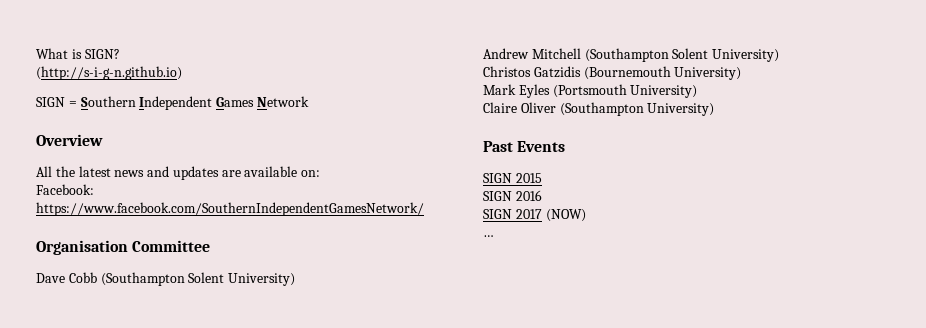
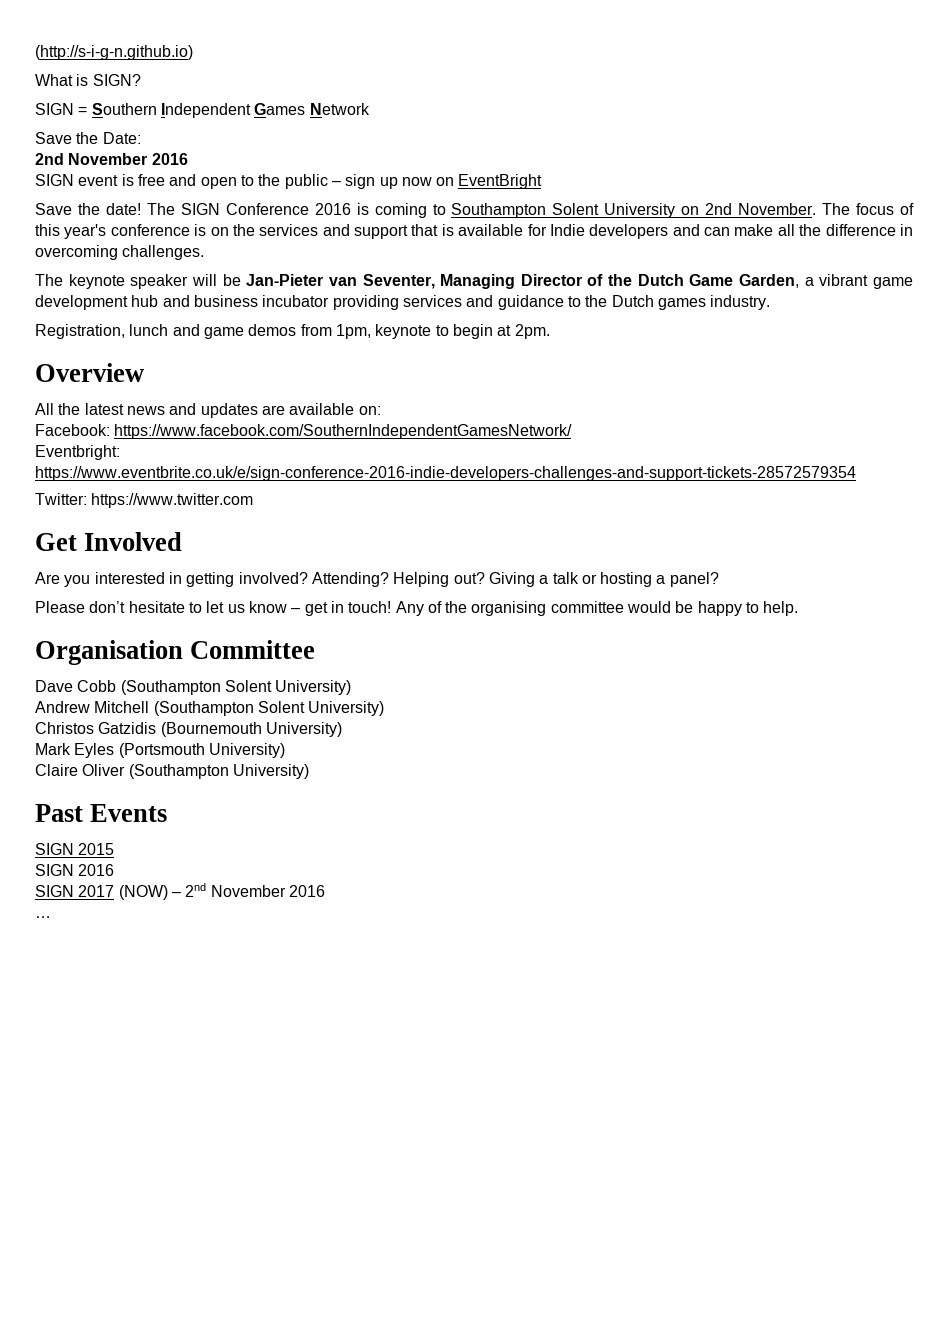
+ (http://s-i-g-n.github.io)
- (http://s-i-g-n.github.io)
+ Save the Date:
+ 2nd November 2016
+ SIGN event is free and open to the public – sign up now on EventBright
+ Save the date! The SIGN Conference 2016 is coming to Southampton Solent University on 2nd November. The focus of this year's conference is on the services and support that is available for Indie developers and can make all the difference in overcoming challenges.
+ The keynote speaker will be Jan-Pieter van Seventer, Managing Director of the Dutch Game Garden, a vibrant game development hub and business incubator providing services and guidance to the Dutch games industry.
+ Registration, lunch and game demos from 1pm, keynote to begin at 2pm.
+ Eventbright: https://www.eventbrite.co.uk/e/sign-conference-2016-indie-developers-challenges-and-support-tickets-28572579354
+ Twitter: https://www.twitter.com
+ Get Involved
+ Are you interested in getting involved? Attending? Helping out? Giving a talk or hosting a panel?
+ Please don’t hesitate to let us know – get in touch! Any of the organising committee would be happy to help.
- SIGN 2017 (NOW)
+ SIGN 2017 (NOW) – 2nd November 2016

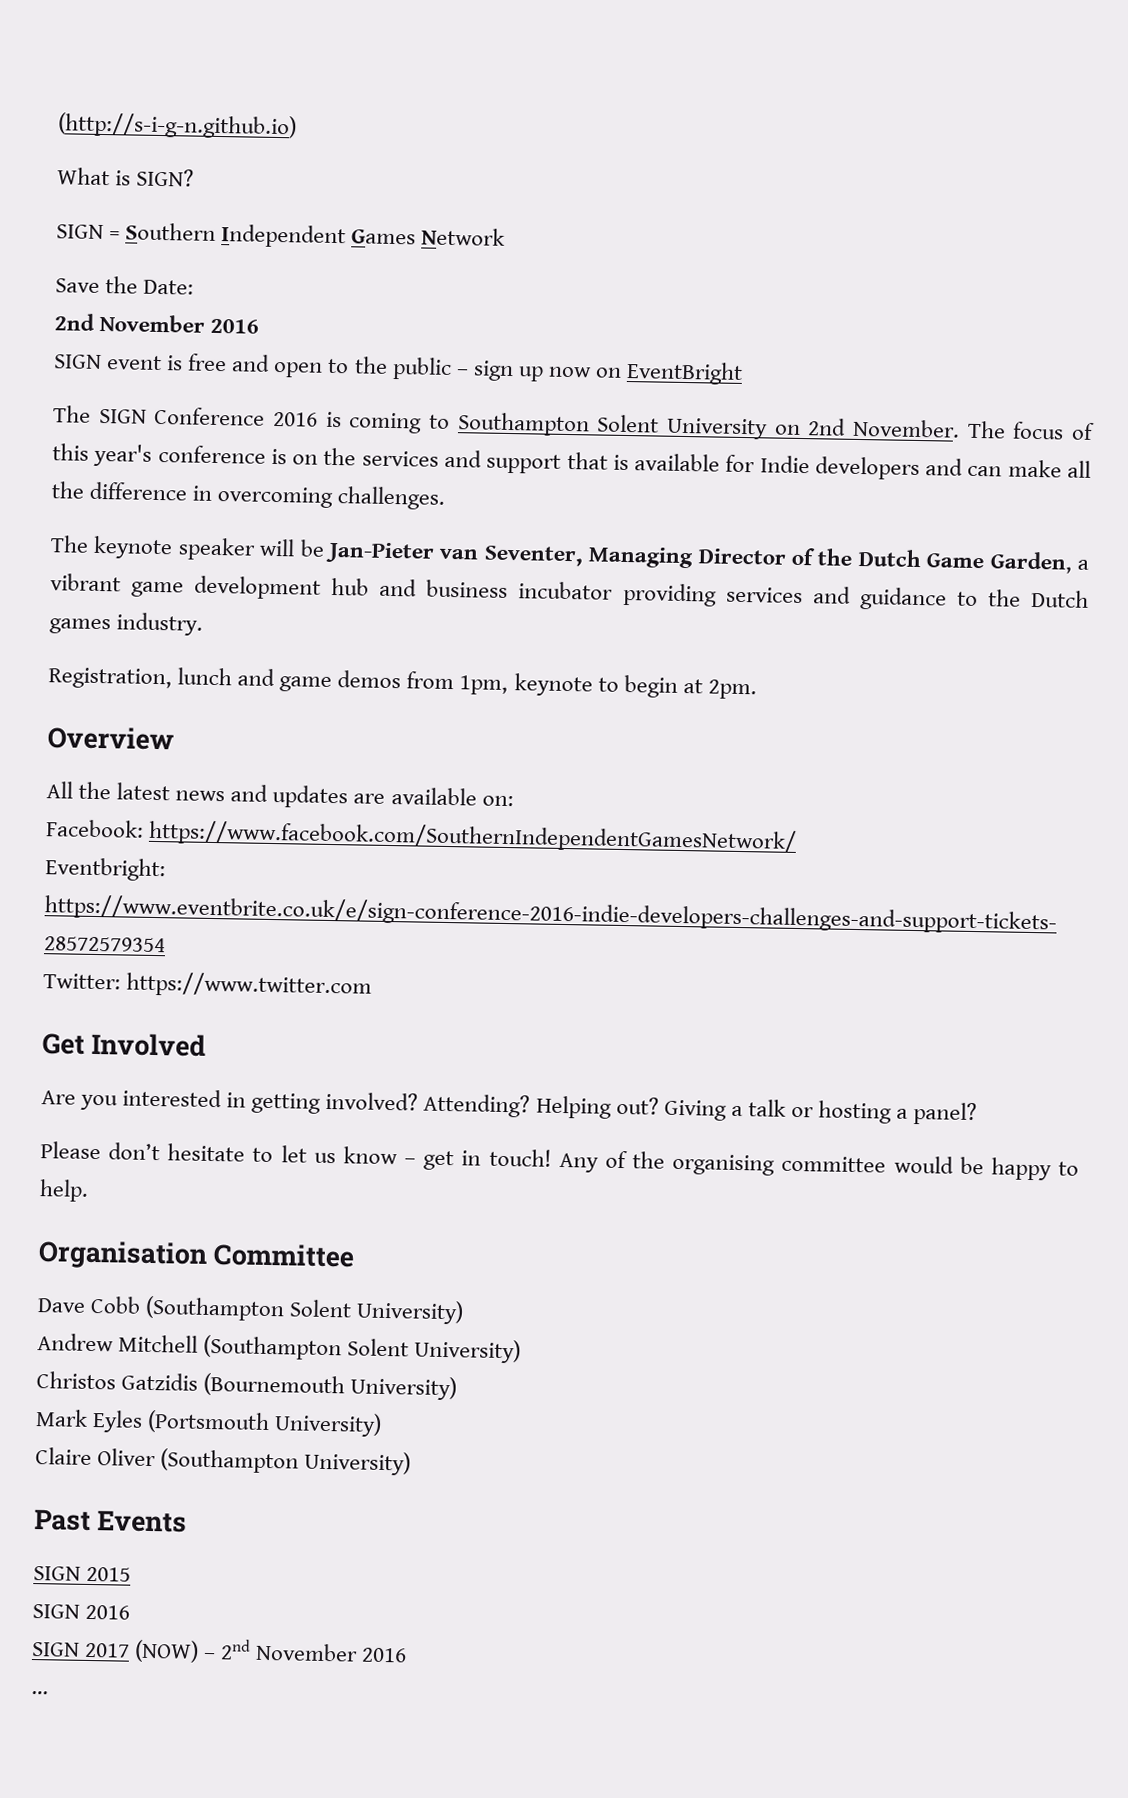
- Save the date!

